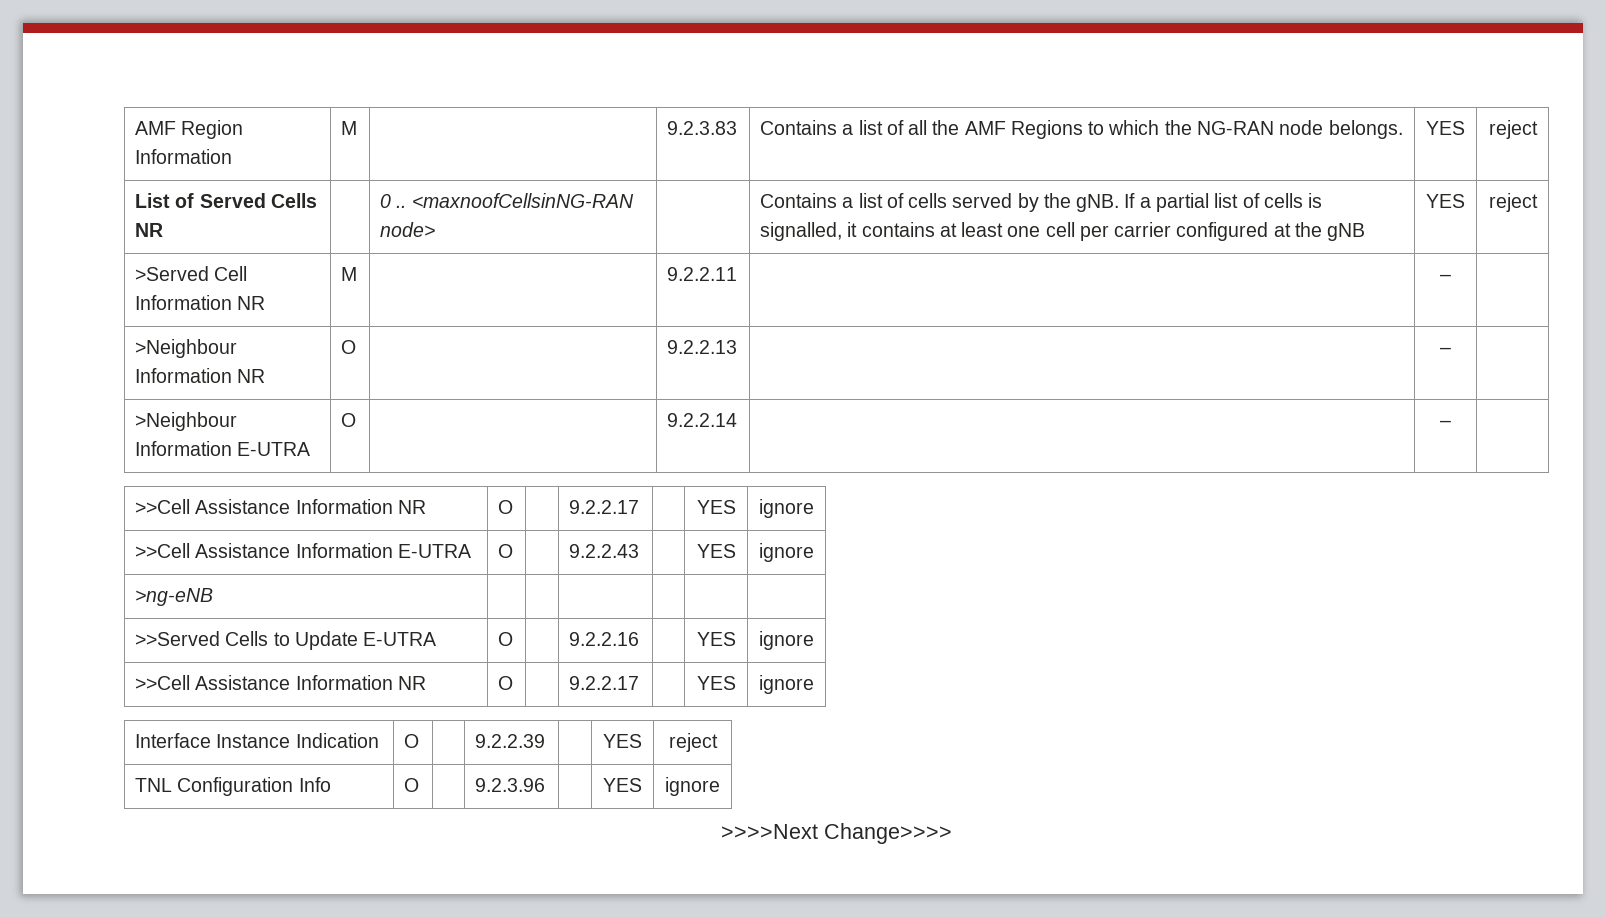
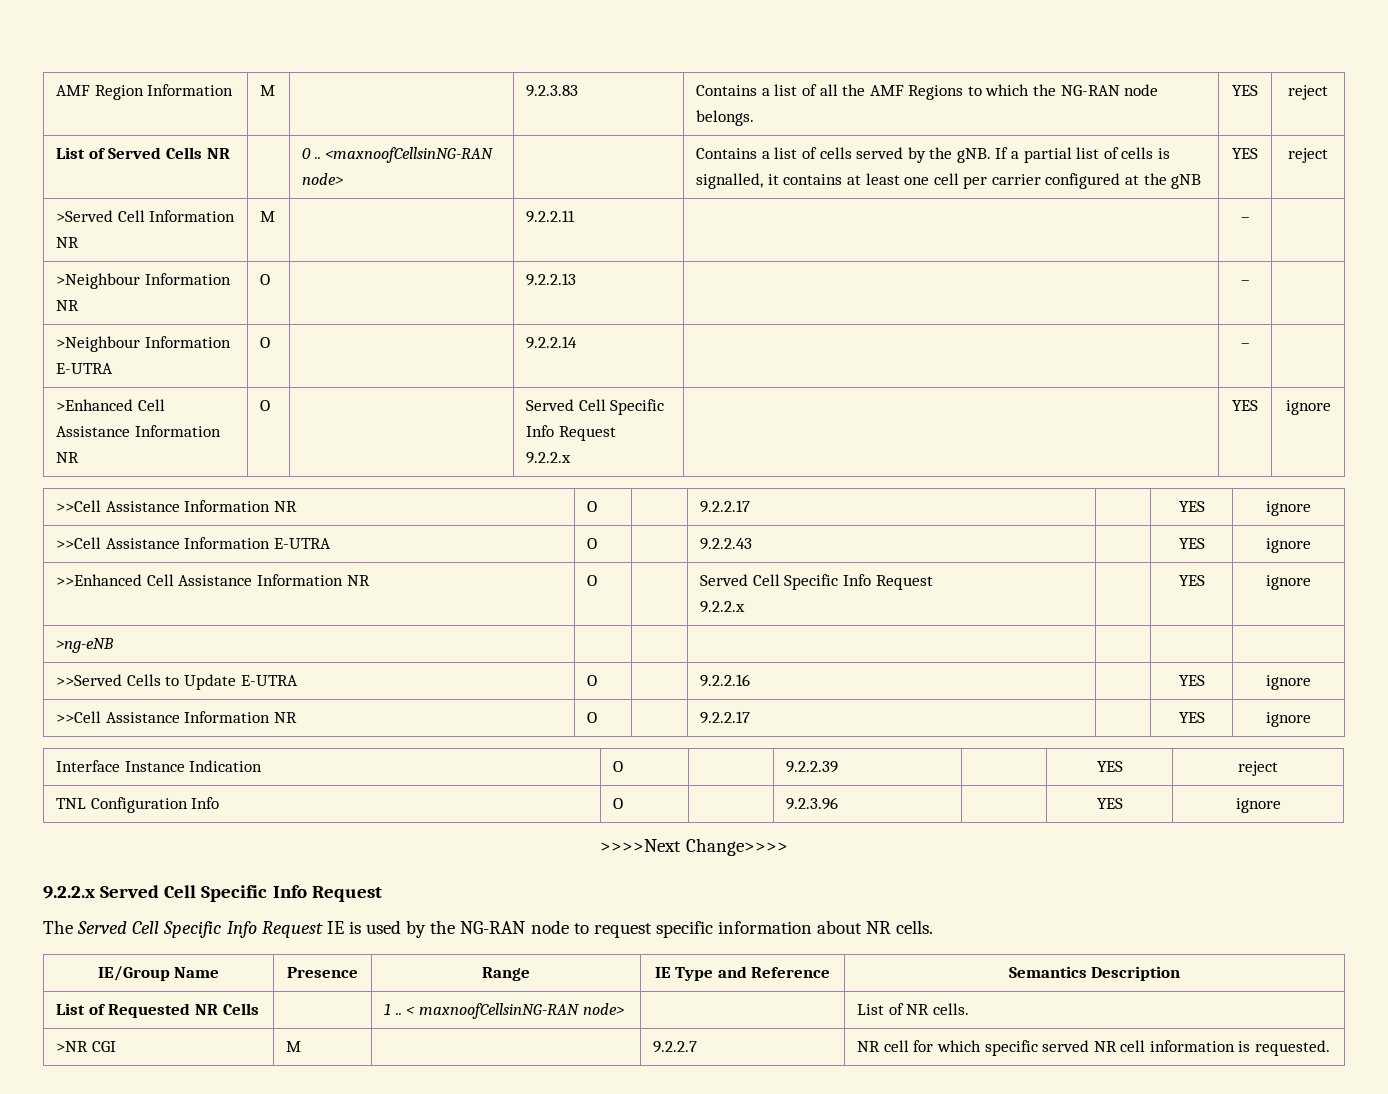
+ >Enhanced Cell Assistance Information NR | O | | Served Cell Specific Info Request
+ 9.2.2.x | | YES | ignore
+ >>Enhanced Cell Assistance Information NR | O | | Served Cell Specific Info Request
+ 9.2.2.x | | YES | ignore
+ 9.2.2.x Served Cell Specific Info Request
+ The Served Cell Specific Info Request IE is used by the NG-RAN node to request specific information about NR cells.
+ IE/Group Name | Presence | Range | IE Type and Reference | Semantics Description
+ List of Requested NR Cells | | 1 .. < maxnoofCellsinNG-RAN node> | | List of NR cells.
+ >NR CGI | M | | 9.2.2.7 | NR cell for which specific served NR cell information is requested.

